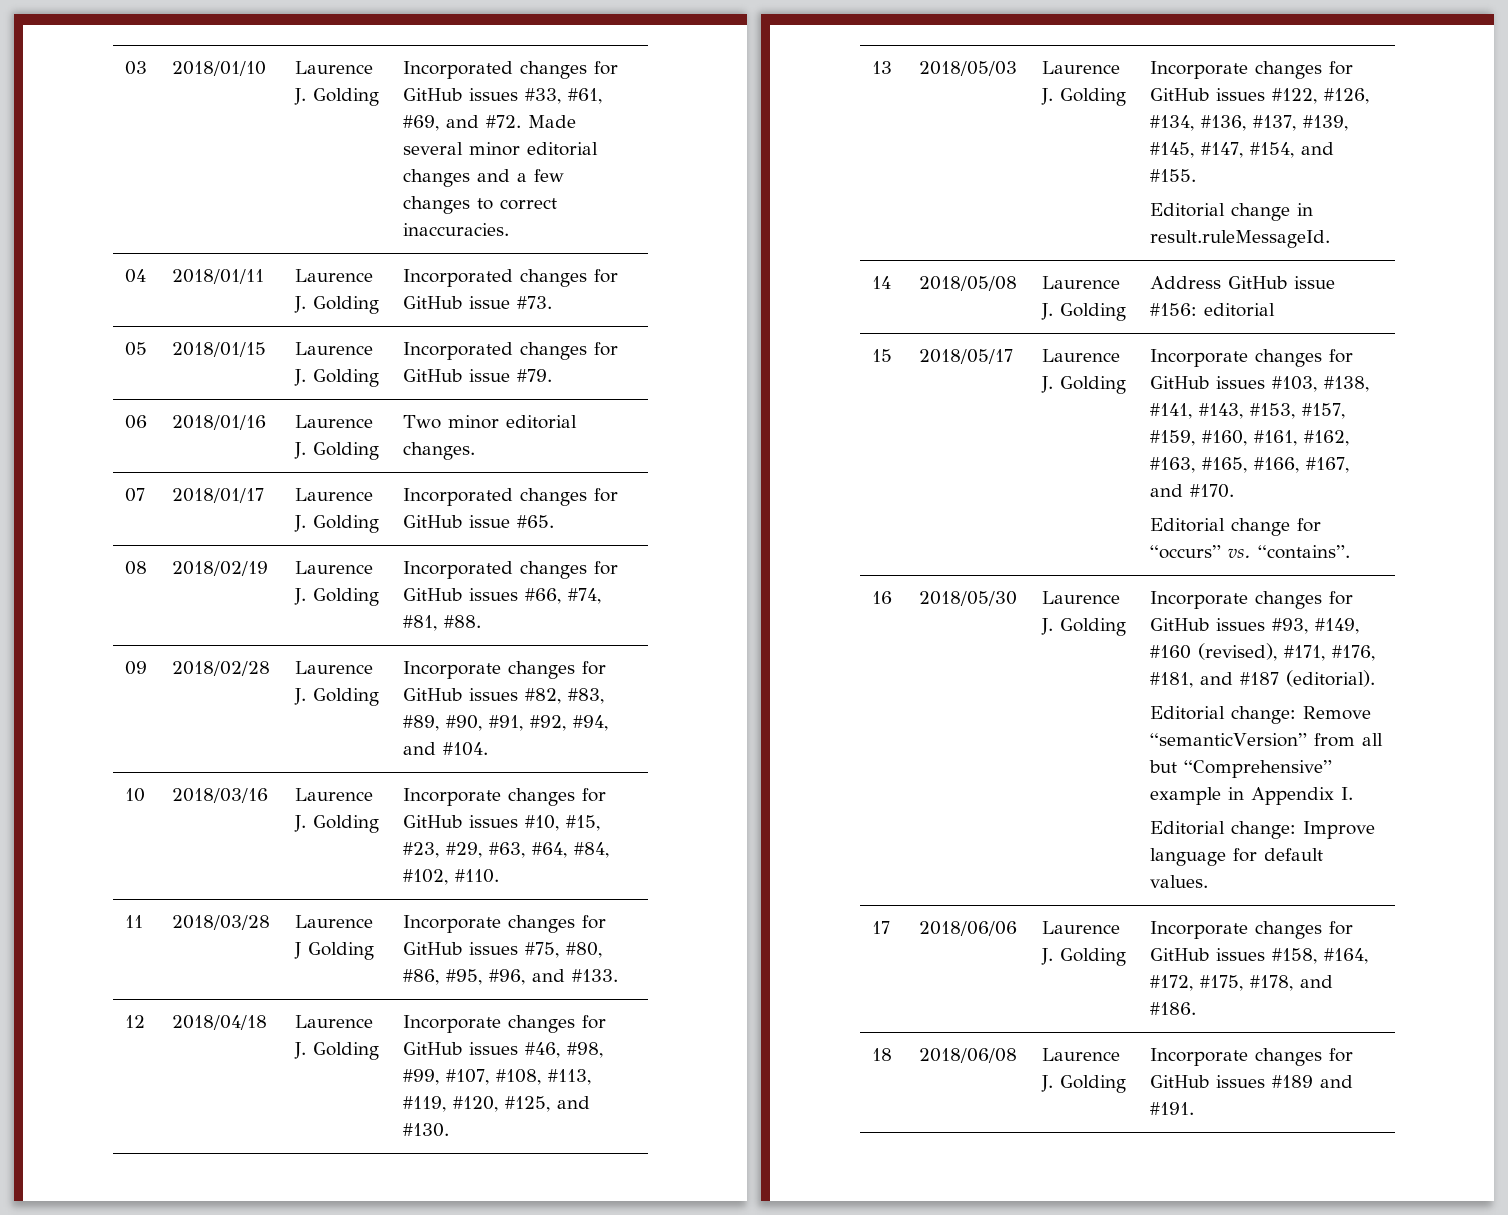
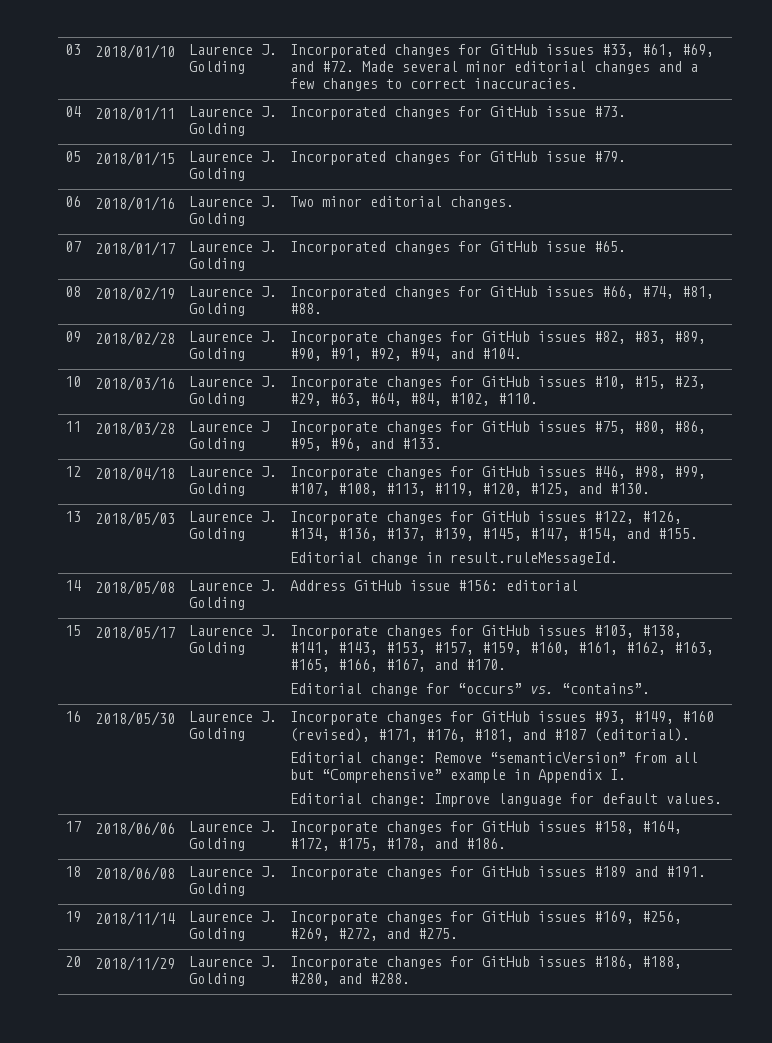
+ 19 | 2018/11/14 | Laurence J. Golding | Incorporate changes for GitHub issues #169, #256, #269, #272, and #275.
+ 20 | 2018/11/29 | Laurence J. Golding | Incorporate changes for GitHub issues #186, #188, #280, and #288.

